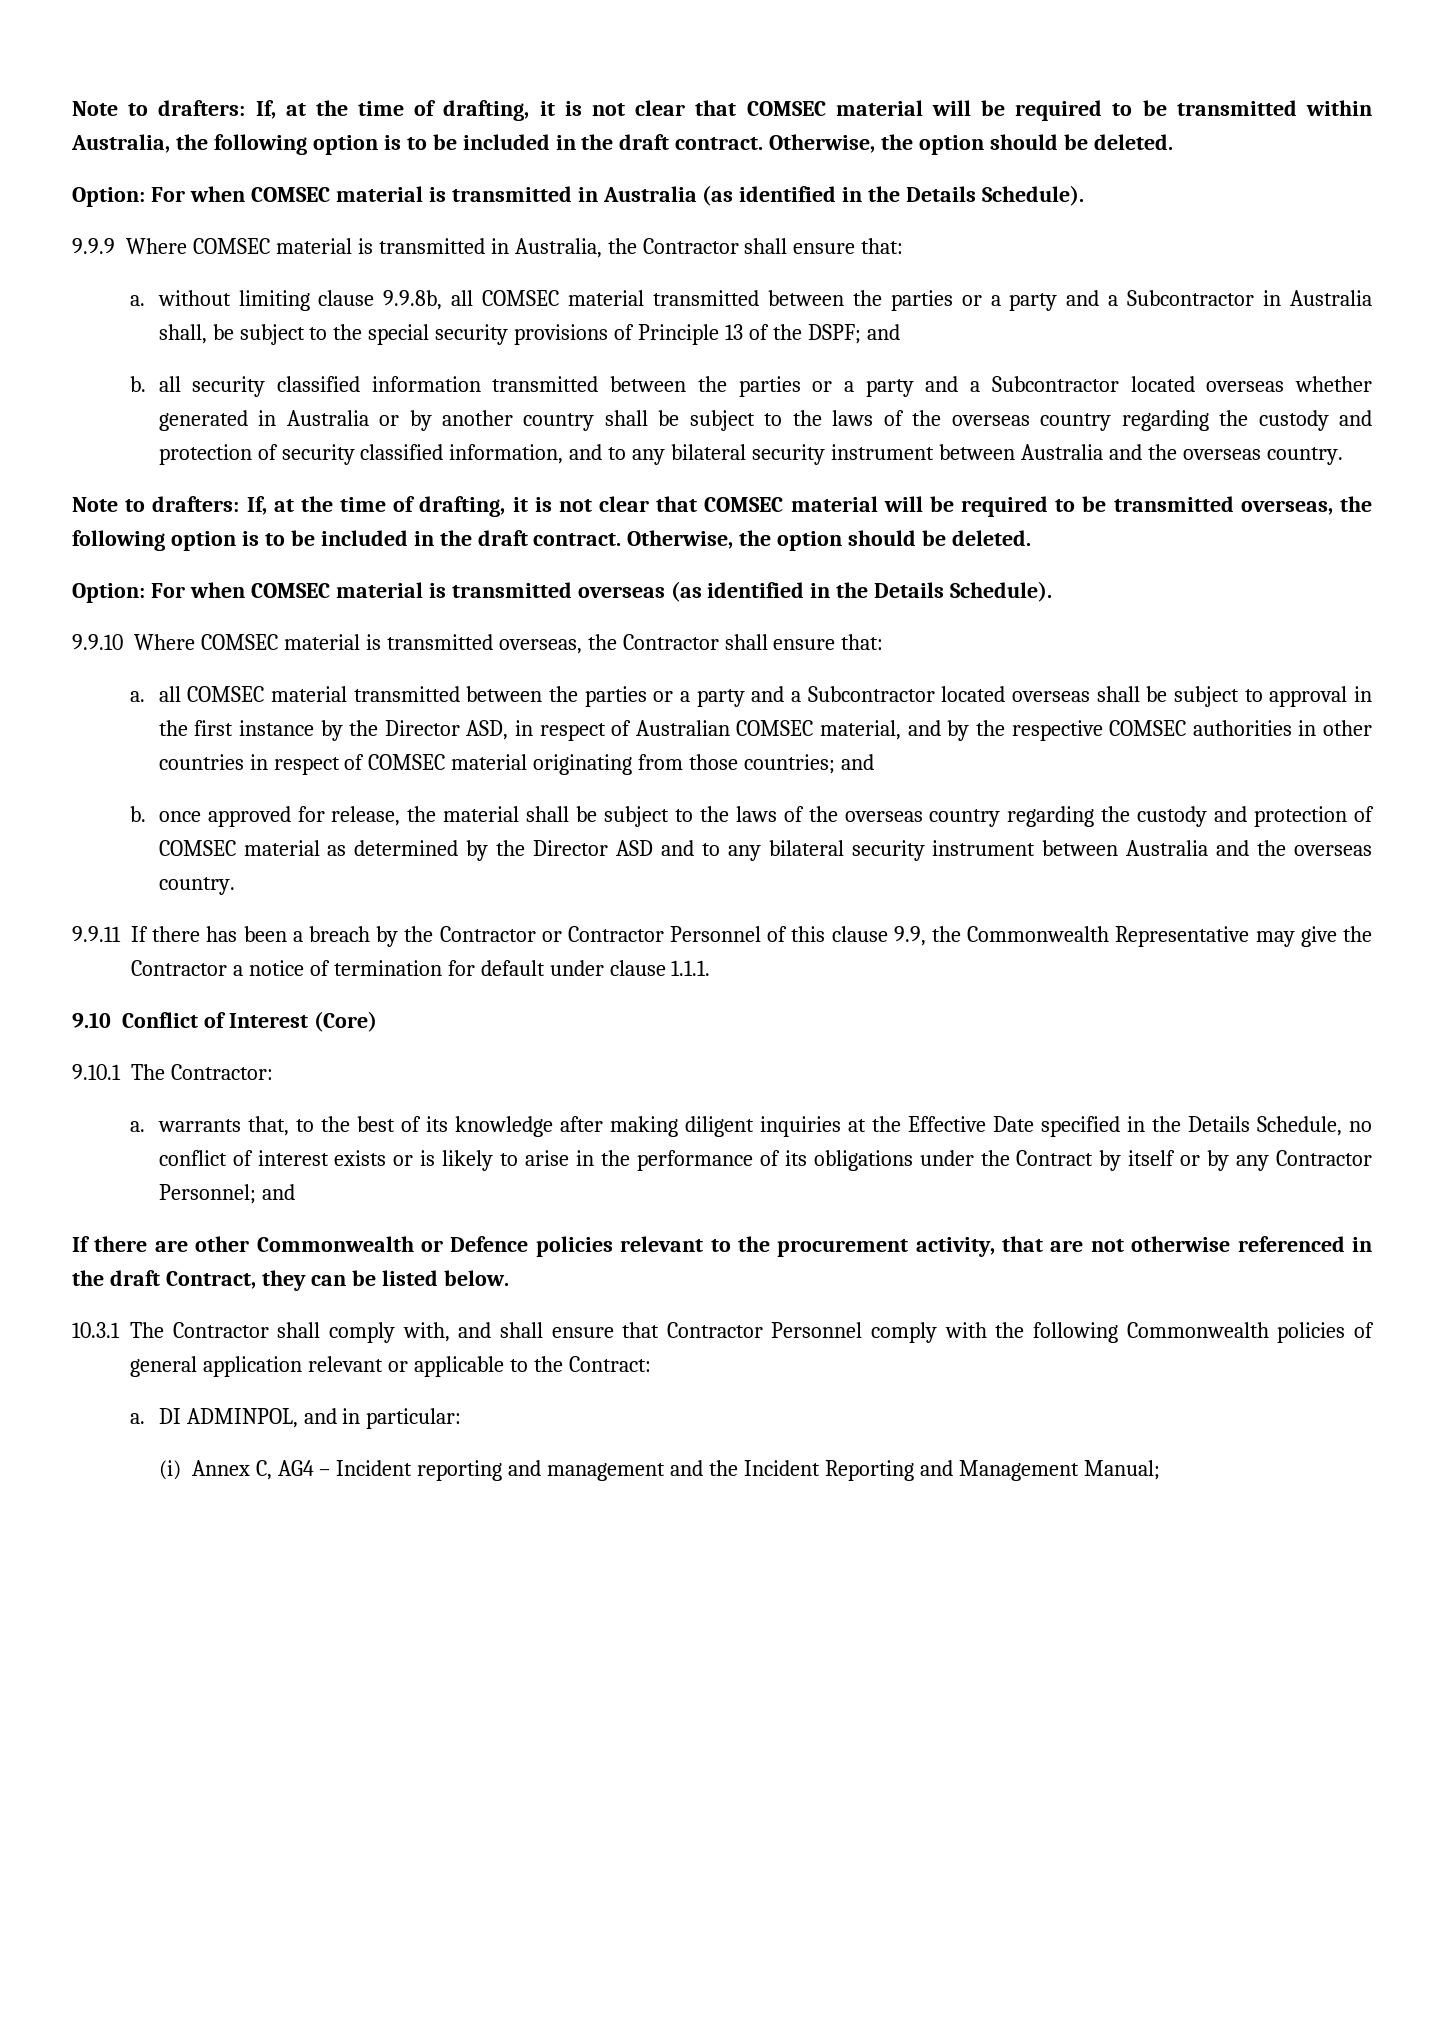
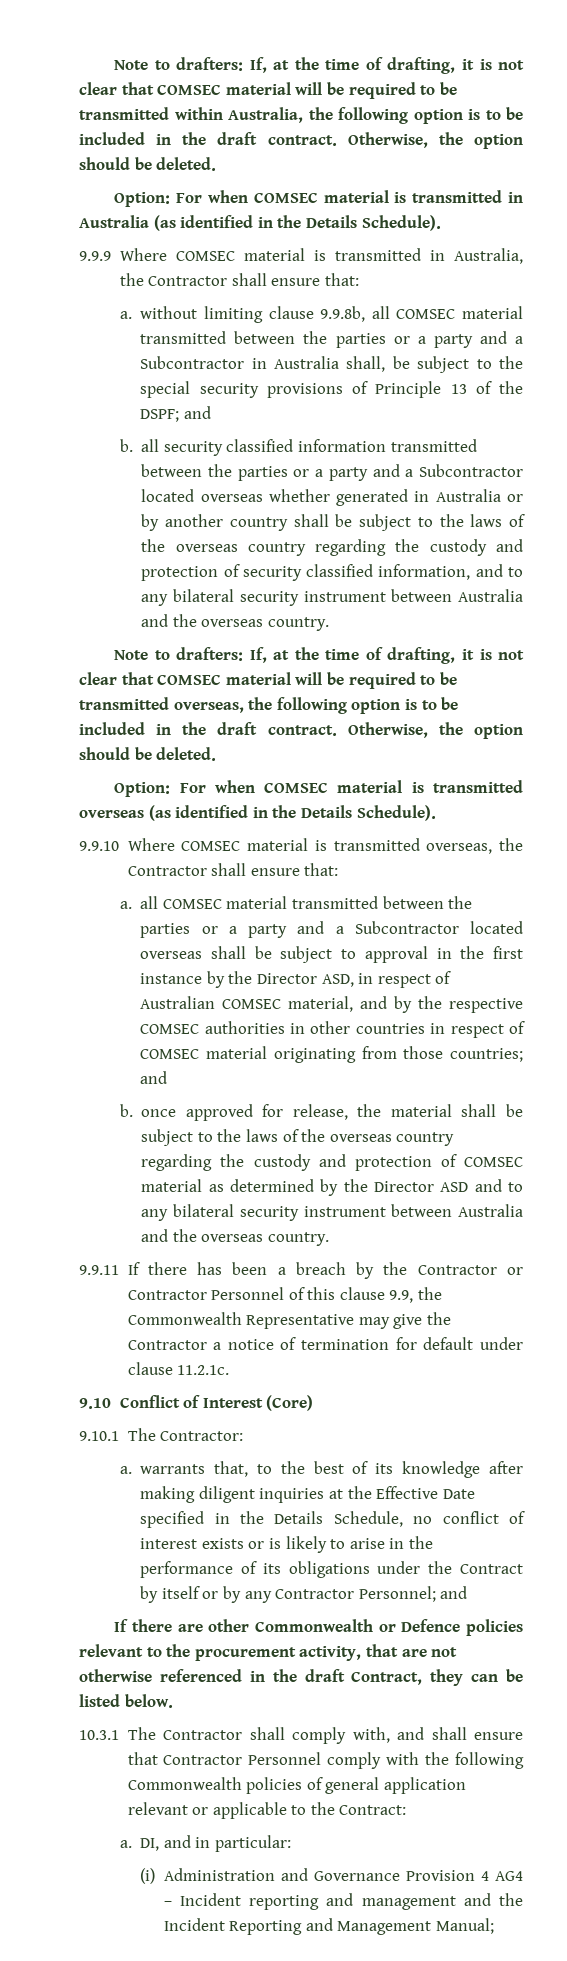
- 9.9.11 If there has been a breach by the Contractor or Contractor Personnel of this clause 9.9, the Commonwealth Representative may give the Contractor a notice of termination for default under clause 1.1.1.
+ 9.9.11 If there has been a breach by the Contractor or Contractor Personnel of this clause 9.9, the Commonwealth Representative may give the Contractor a notice of termination for default under clause 11.2.1c.
- DI ADMINPOL, and in particular:
+ DI, and in particular:
- (i) Annex C, AG4 – Incident reporting and management and the Incident Reporting and Management Manual;
+ (i) Administration and Governance Provision 4 AG4 – Incident reporting and management and the Incident Reporting and Management Manual;

